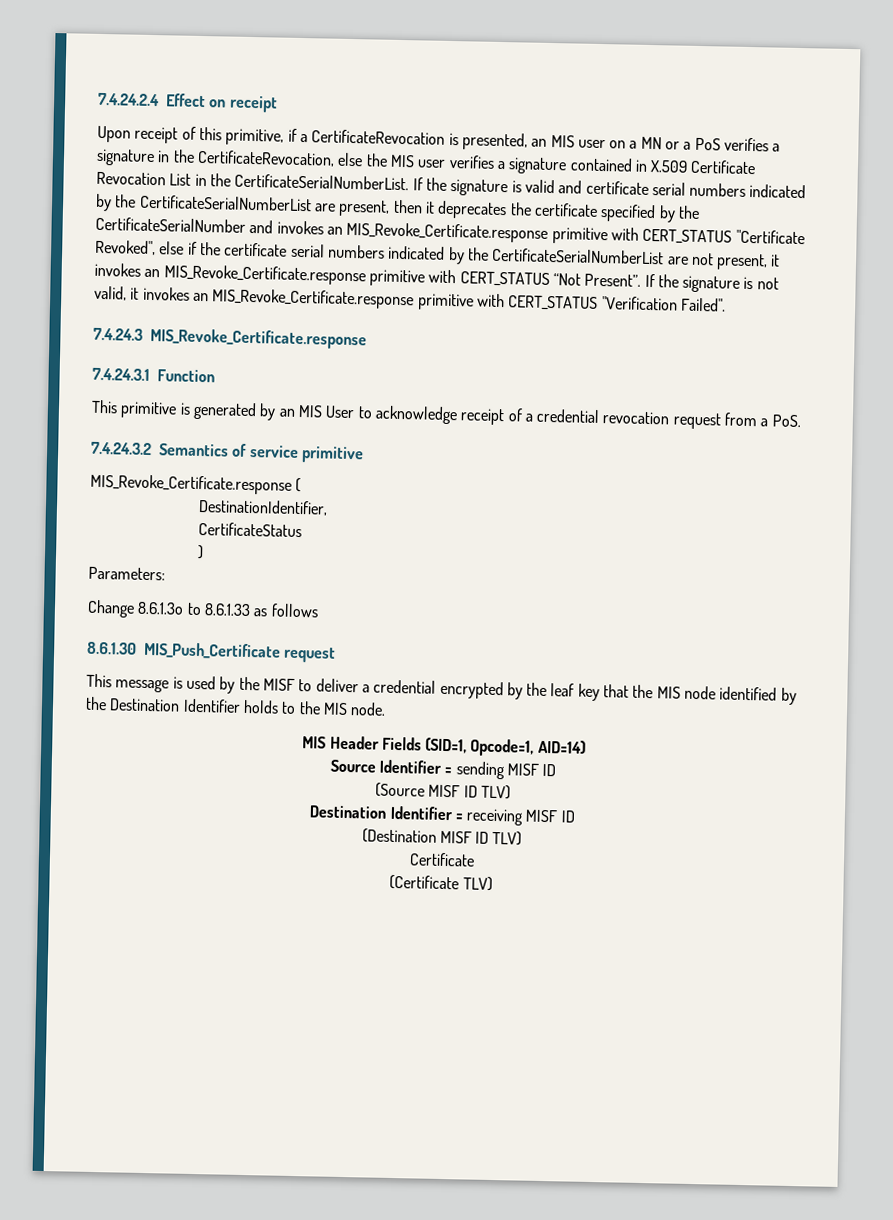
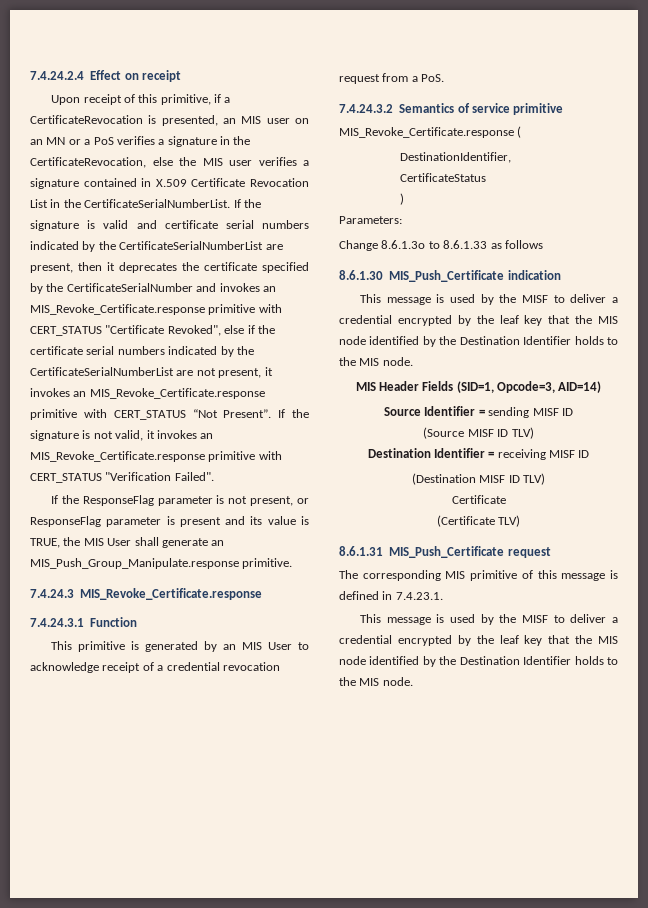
- Upon receipt of this primitive, if a CertificateRevocation is presented, an MIS user on a MN or a PoS verifies a signature in the CertificateRevocation, else the MIS user verifies a signature contained in X.509 Certificate Revocation List in the CertificateSerialNumberList.
+ Upon receipt of this primitive, if a CertificateRevocation is presented, an MIS user on an MN or a PoS verifies a signature in the CertificateRevocation, else the MIS user verifies a signature contained in X.509 Certificate Revocation List in the CertificateSerialNumberList.
+ If the ResponseFlag parameter is not present, or ResponseFlag parameter is present and its value is TRUE, the MIS User shall generate an MIS_Push_Group_Manipulate.response primitive.
- 8.6.1.30 MIS_Push_Certificate request
+ 8.6.1.30 MIS_Push_Certificate indication
- MIS Header Fields (SID=1, Opcode=1, AID=14)
+ MIS Header Fields (SID=1, Opcode=3, AID=14)
+ 8.6.1.31 MIS_Push_Certificate request
+ The corresponding MIS primitive of this message is defined in 7.4.23.1.
+ This message is used by the MISF to deliver a credential encrypted by the leaf key that the MIS node identified by the Destination Identifier holds to the MIS node.

